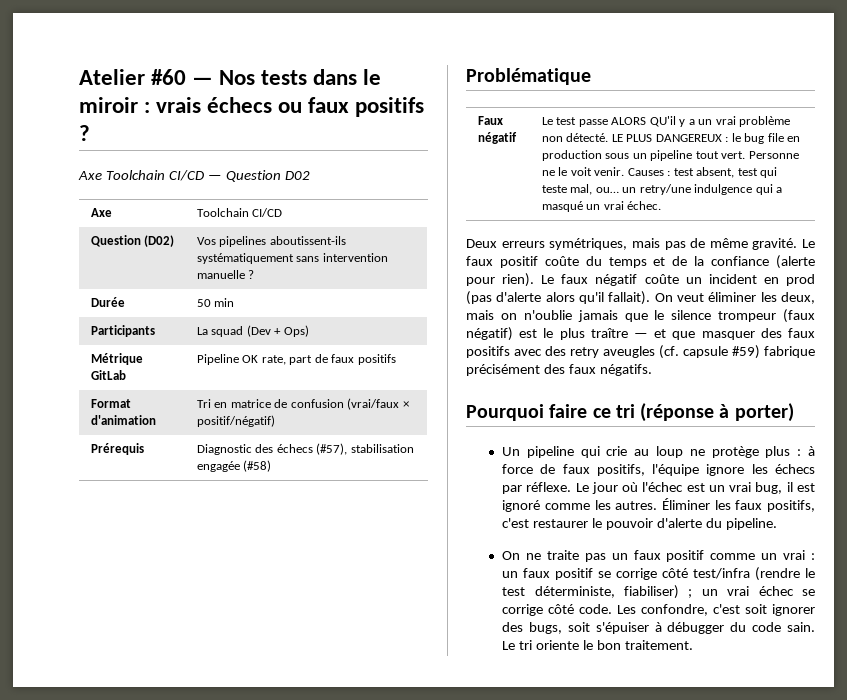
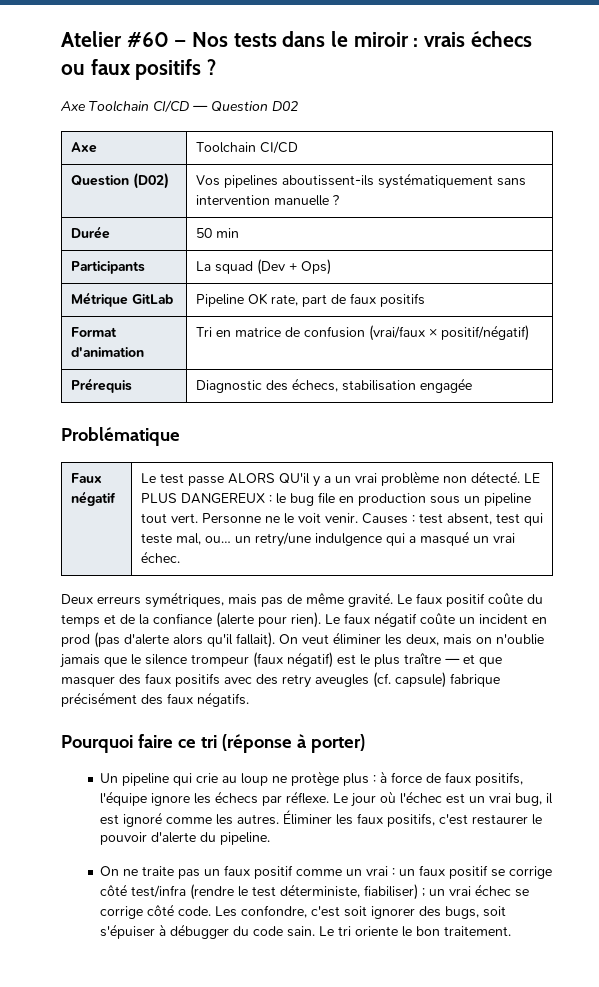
- Prérequis | Diagnostic des échecs (#57), stabilisation engagée (#58)
+ Prérequis | Diagnostic des échecs, stabilisation engagée
- On veut éliminer les deux, mais on n'oublie jamais que le silence trompeur (faux négatif) est le plus traître — et que masquer des faux positifs avec des retry aveugles (cf. capsule #59) fabrique précisément des faux négatifs.
+ On veut éliminer les deux, mais on n'oublie jamais que le silence trompeur (faux négatif) est le plus traître — et que masquer des faux positifs avec des retry aveugles (cf. capsule) fabrique précisément des faux négatifs.

